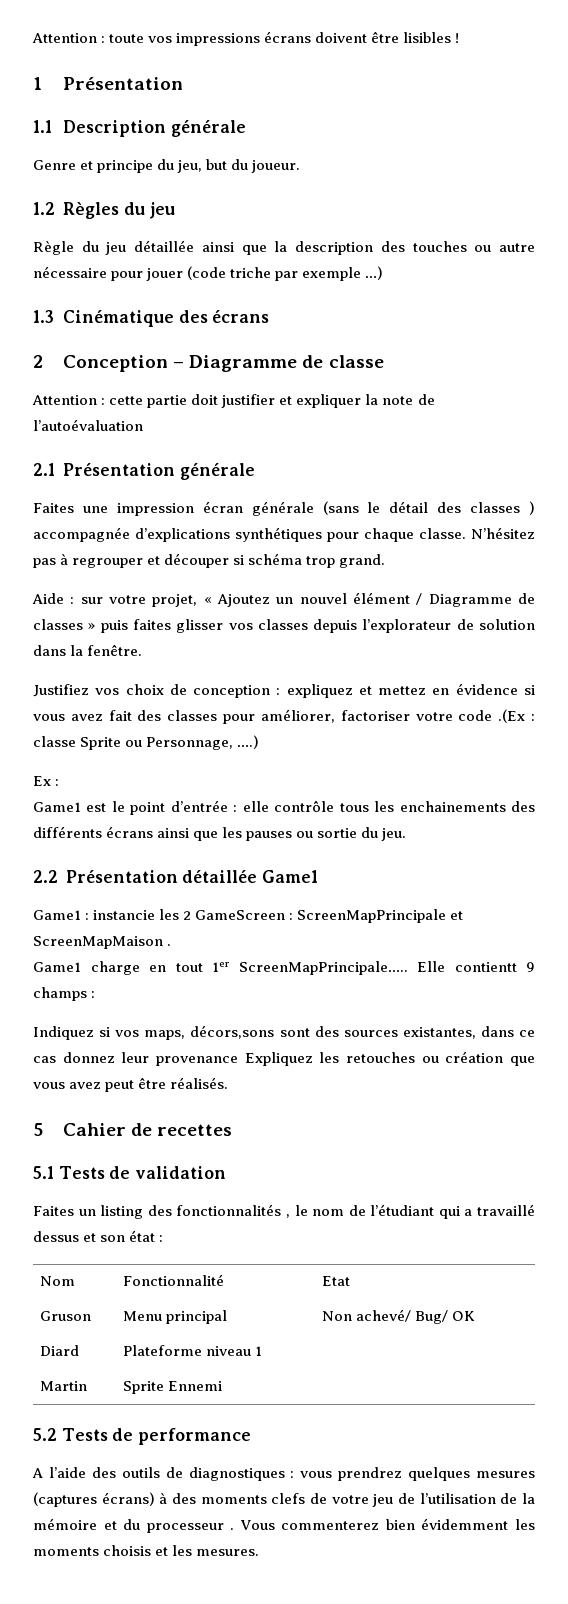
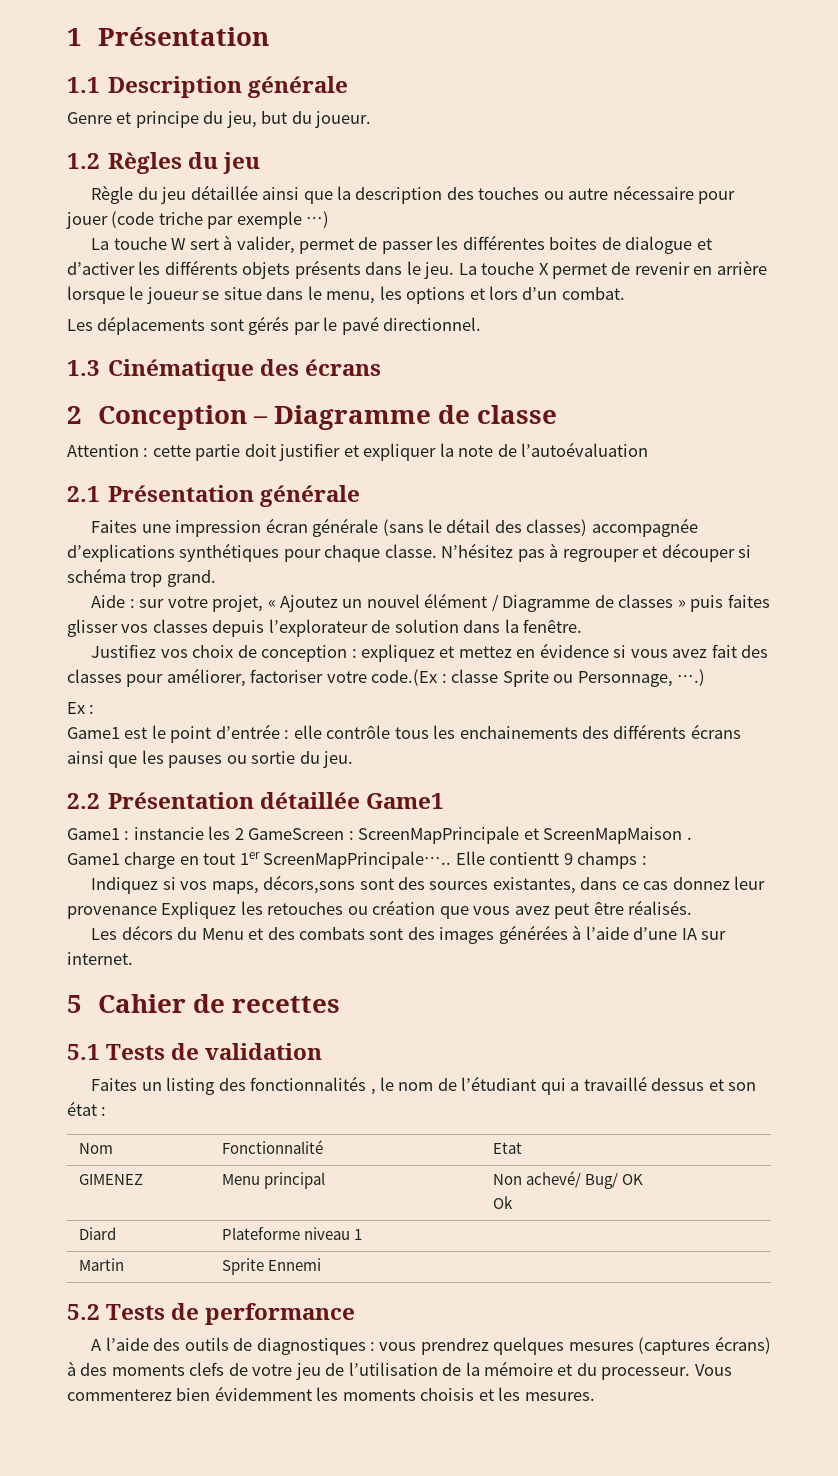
- Attention : toute vos impressions écrans doivent être lisibles !
+ La touche W sert à valider, permet de passer les différentes boites de dialogue et d’activer les différents objets présents dans le jeu. La touche X permet de revenir en arrière lorsque le joueur se situe dans le menu, les options et lors d’un combat.
+ Les déplacements sont gérés par le pavé directionnel.
- Faites une impression écran générale (sans le détail des classes ) accompagnée d’explications synthétiques pour chaque classe.
+ Faites une impression écran générale (sans le détail des classes) accompagnée d’explications synthétiques pour chaque classe.
- Justifiez vos choix de conception : expliquez et mettez en évidence si vous avez fait des classes pour améliorer, factoriser votre code .(Ex : classe Sprite ou Personnage, ….)
+ Justifiez vos choix de conception : expliquez et mettez en évidence si vous avez fait des classes pour améliorer, factoriser votre code.(Ex : classe Sprite ou Personnage, ….)
+ Les décors du Menu et des combats sont des images générées à l’aide d’une IA sur internet.
- Gruson | Menu principal | Non achevé/ Bug/ OK
+ GIMENEZ | Menu principal | Non achevé/ Bug/ OK
+ Ok
- A l’aide des outils de diagnostiques : vous prendrez quelques mesures (captures écrans) à des moments clefs de votre jeu de l’utilisation de la mémoire et du processeur .
+ A l’aide des outils de diagnostiques : vous prendrez quelques mesures (captures écrans) à des moments clefs de votre jeu de l’utilisation de la mémoire et du processeur.

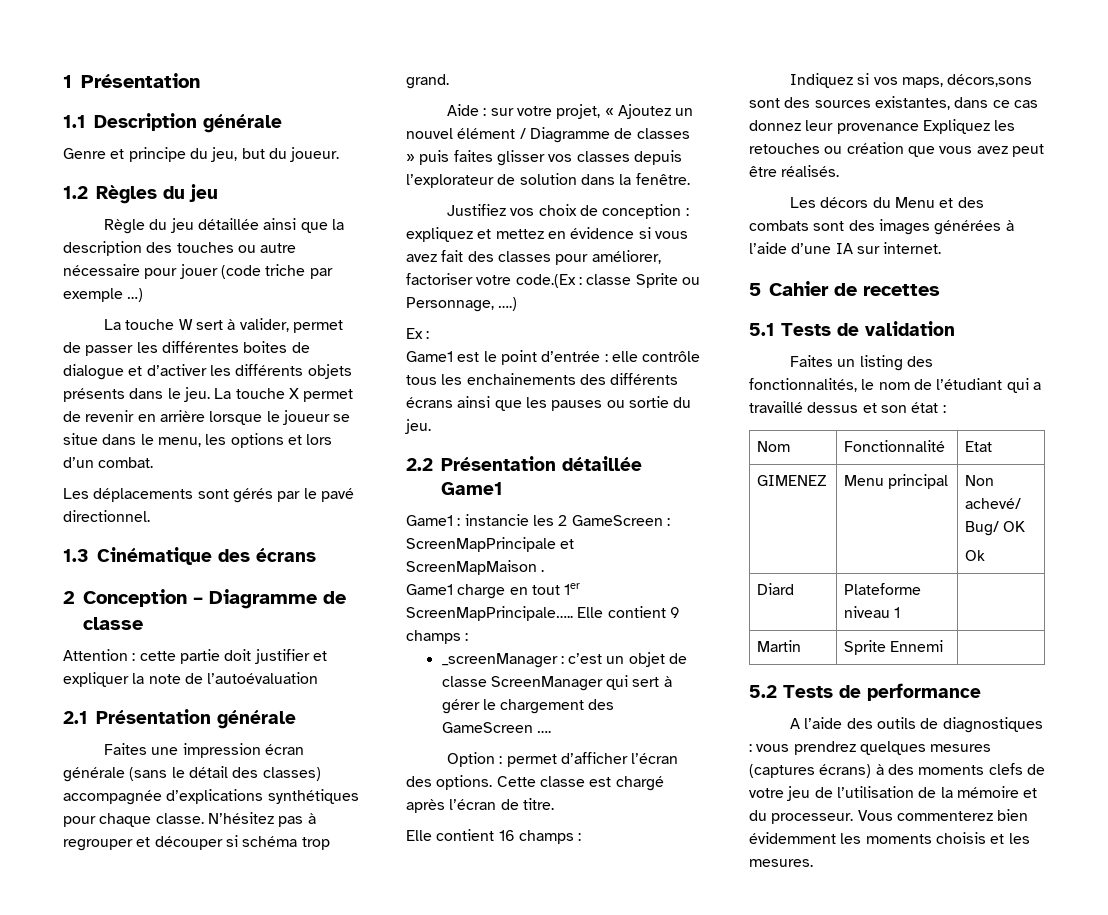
- Elle contientt 9 champs :
+ Elle contient 9 champs :
+ _screenManager : c’est un objet de classe ScreenManager qui sert à gérer le chargement des GameScreen ….
+ Option : permet d’afficher l’écran des options. Cette classe est chargé après l’écran de titre.
+ Elle contient 16 champs :
- Faites un listing des fonctionnalités , le nom de l’étudiant qui a travaillé dessus et son état :
+ Faites un listing des fonctionnalités, le nom de l’étudiant qui a travaillé dessus et son état :

